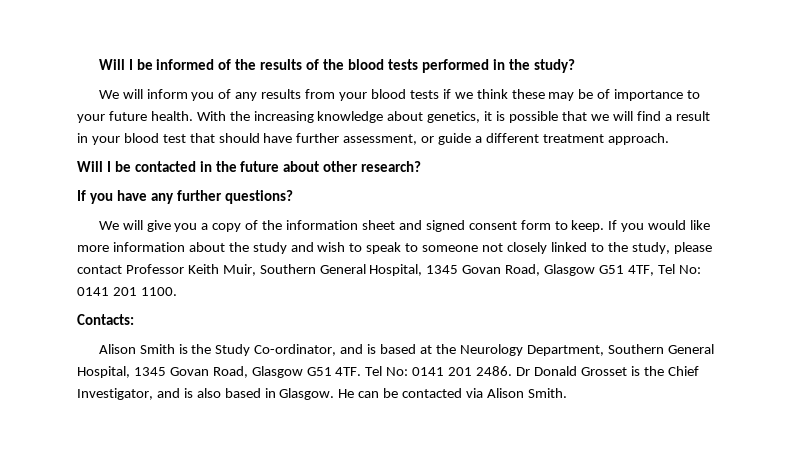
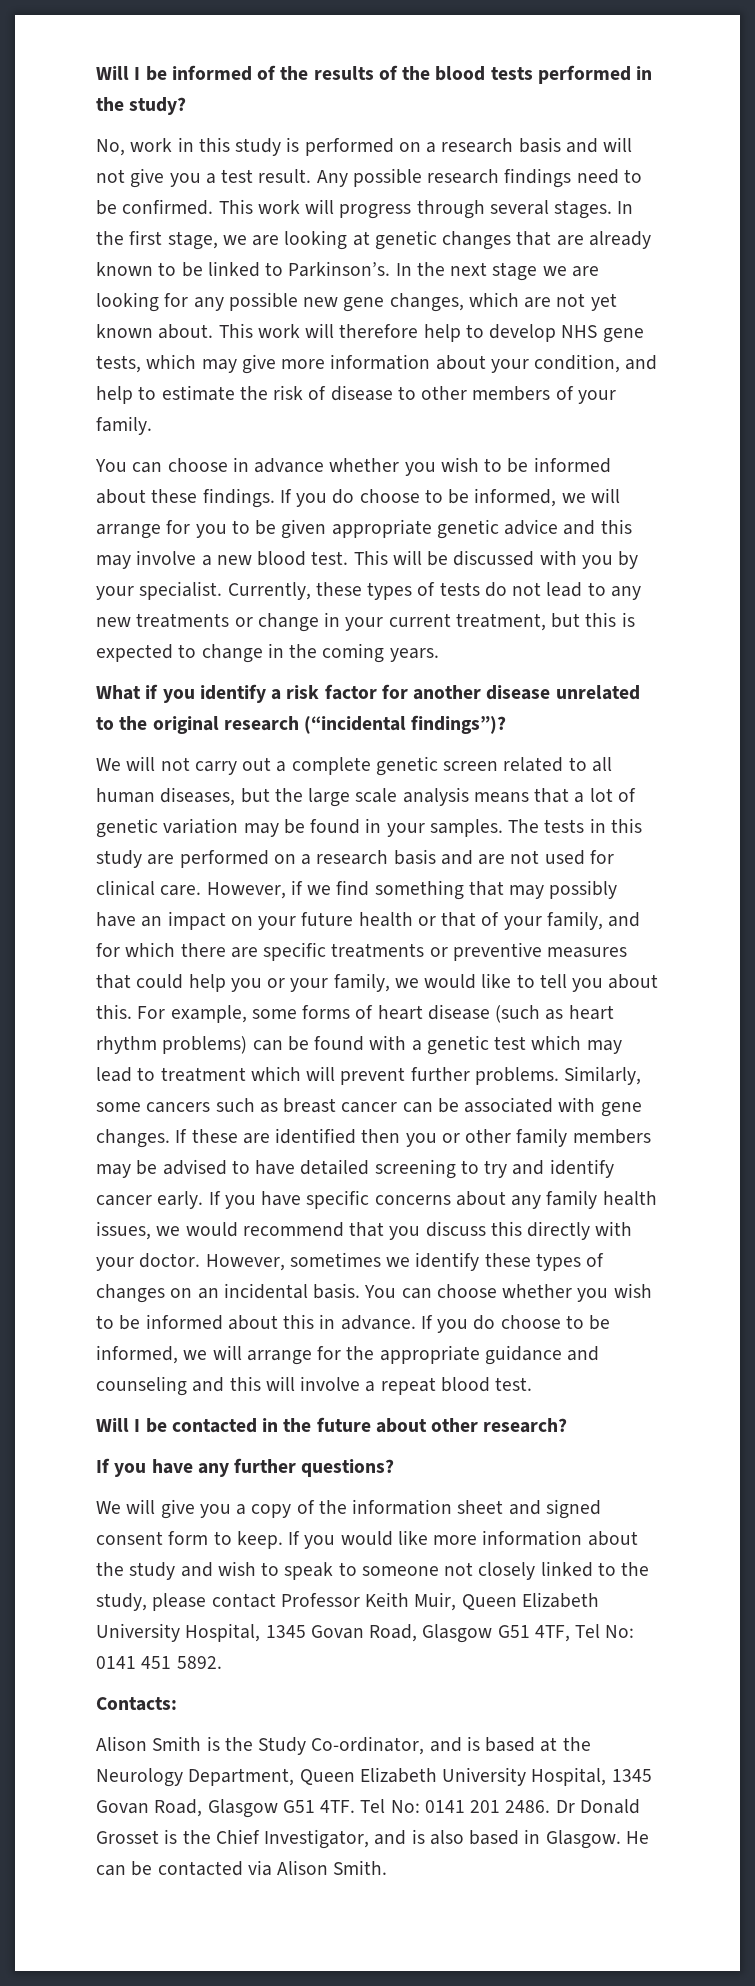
- We will inform you of any results from your blood tests if we think these may be of importance to your future health. With the increasing knowledge about genetics, it is possible that we will find a result in your blood test that should have further assessment, or guide a different treatment approach.
+ No, work in this study is performed on a research basis and will not give you a test result. Any possible research findings need to be confirmed. This work will progress through several stages. In the first stage, we are looking at genetic changes that are already known to be linked to Parkinson’s. In the next stage we are looking for any possible new gene changes, which are not yet known about. This work will therefore help to develop NHS gene tests, which may give more information about your condition, and help to estimate the risk of disease to other members of your family.
+ You can choose in advance whether you wish to be informed about these findings. If you do choose to be informed, we will arrange for you to be given appropriate genetic advice and this may involve a new blood test. This will be discussed with you by your specialist. Currently, these types of tests do not lead to any new treatments or change in your current treatment, but this is expected to change in the coming years.
+ What if you identify a risk factor for another disease unrelated to the original research (“incidental findings”)?
+ We will not carry out a complete genetic screen related to all human diseases, but the large scale analysis means that a lot of genetic variation may be found in your samples. The tests in this study are performed on a research basis and are not used for clinical care. However, if we find something that may possibly have an impact on your future health or that of your family, and for which there are specific treatments or preventive measures that could help you or your family, we would like to tell you about this. For example, some forms of heart disease (such as heart rhythm problems) can be found with a genetic test which may lead to treatment which will prevent further problems. Similarly, some cancers such as breast cancer can be associated with gene changes. If these are identified then you or other family members may be advised to have detailed screening to try and identify cancer early. If you have specific concerns about any family health issues, we would recommend that you discuss this directly with your doctor. However, sometimes we identify these types of changes on an incidental basis. You can choose whether you wish to be informed about this in advance. If you do choose to be informed, we will arrange for the appropriate guidance and counseling and this will involve a repeat blood test.
- If you would like more information about the study and wish to speak to someone not closely linked to the study, please contact Professor Keith Muir, Southern General Hospital, 1345 Govan Road, Glasgow G51 4TF, Tel No: 0141 201 1100.
+ If you would like more information about the study and wish to speak to someone not closely linked to the study, please contact Professor Keith Muir, Queen Elizabeth University Hospital, 1345 Govan Road, Glasgow G51 4TF, Tel No: 0141 451 5892.
- Alison Smith is the Study Co-ordinator, and is based at the Neurology Department, Southern General Hospital, 1345 Govan Road, Glasgow G51 4TF.
+ Alison Smith is the Study Co-ordinator, and is based at the Neurology Department, Queen Elizabeth University Hospital, 1345 Govan Road, Glasgow G51 4TF.

